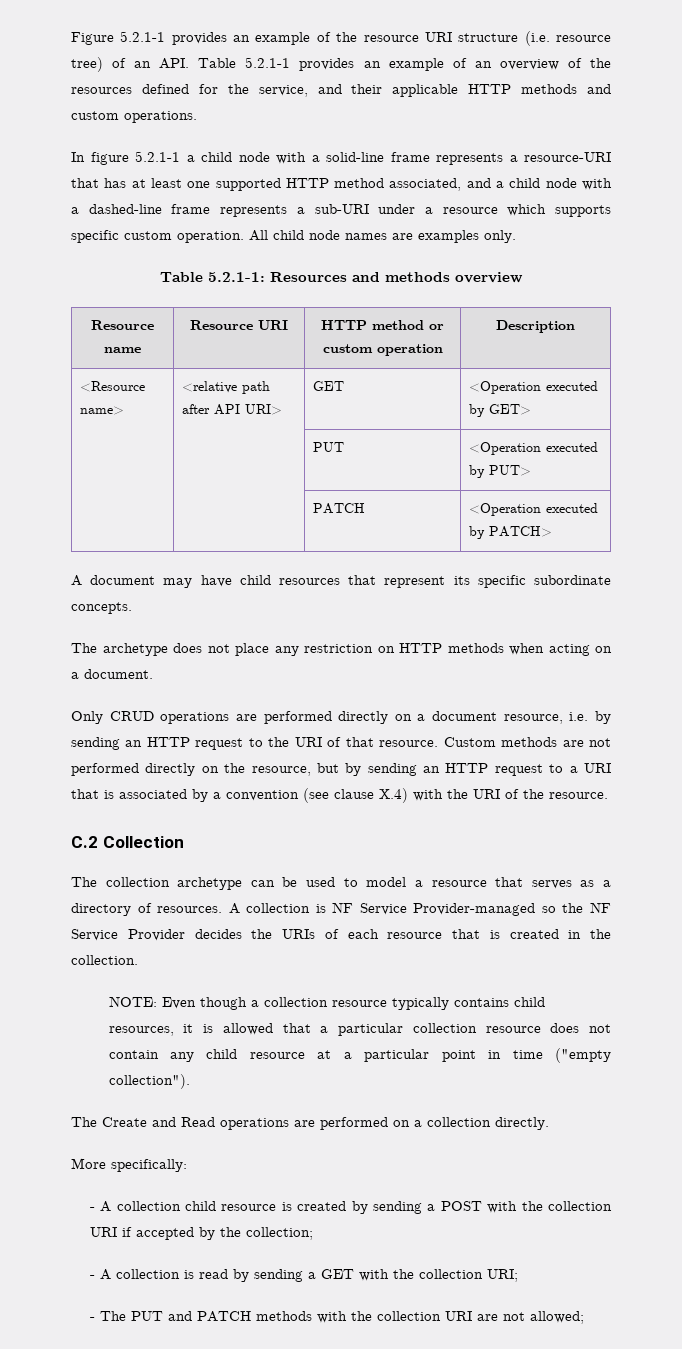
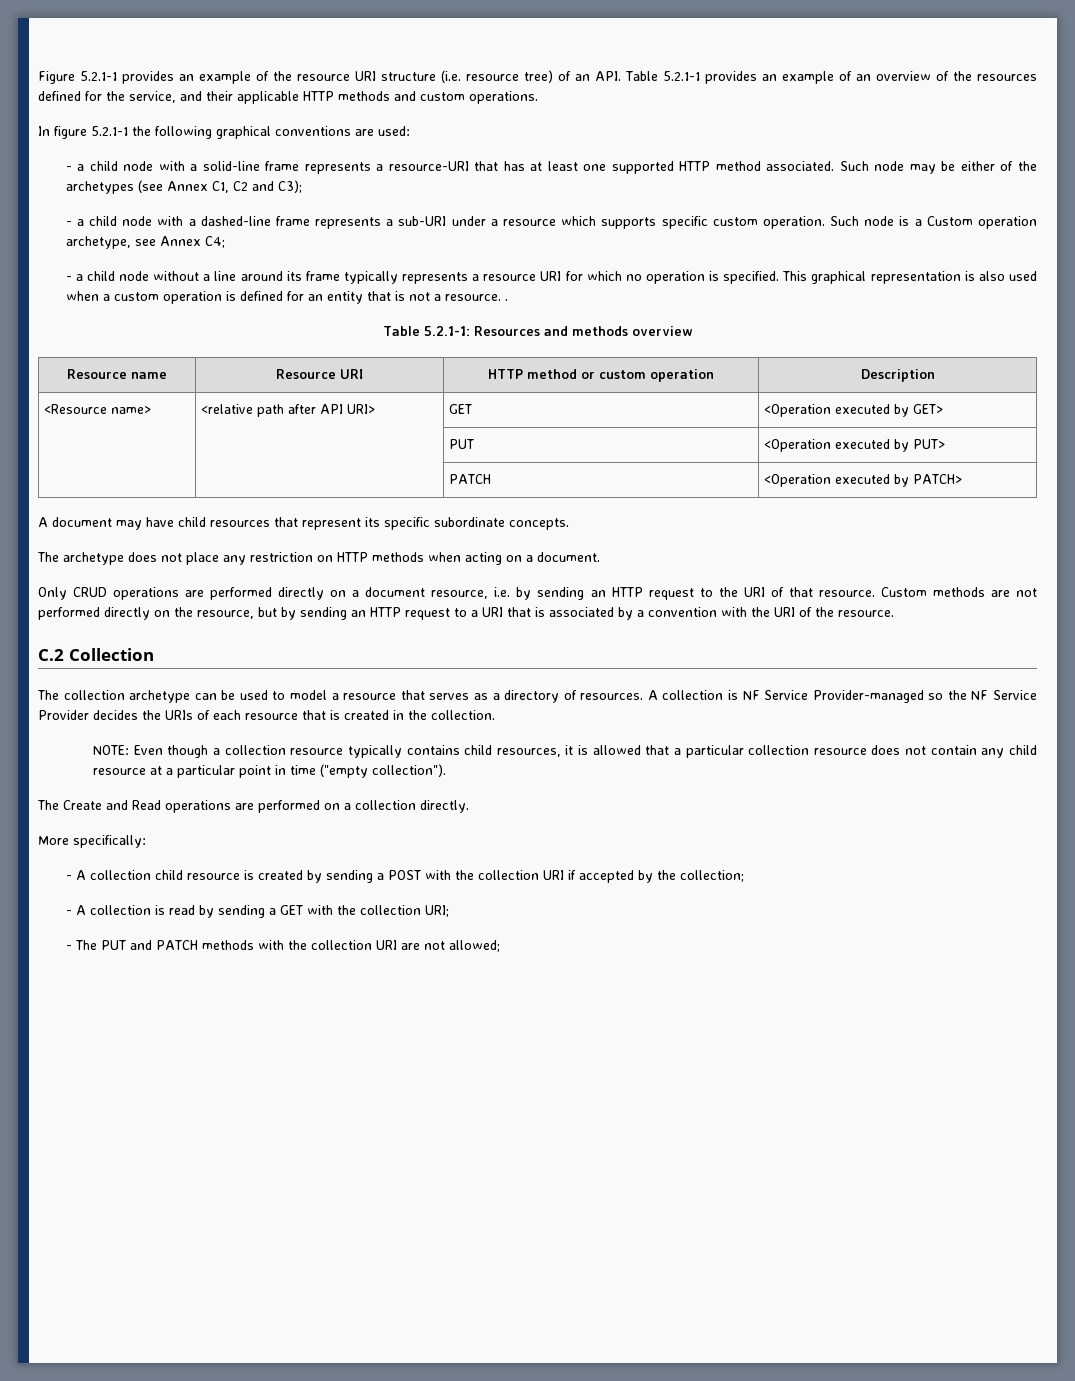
- In figure 5.2.1-1 a child node with a solid-line frame represents a resource-URI that has at least one supported HTTP method associated, and a child node with a dashed-line frame represents a sub-URI under a resource which supports specific custom operation.
+ In figure 5.2.1-1 the following graphical conventions are used:
+ - a child node with a solid-line frame represents a resource-URI that has at least one supported HTTP method associated. Such node may be either of the archetypes (see Annex C1, C2 and C3);
+ - a child node with a dashed-line frame represents a sub-URI under a resource which supports specific custom operation.
- All child node names are examples only.
+ Such node is a Custom operation archetype, see Annex C4;
+ - a child node without a line around its frame typically represents a resource URI for which no operation is specified. This graphical representation is also used when a custom operation is defined for an entity that is not a resource. .
- Custom methods are not performed directly on the resource, but by sending an HTTP request to a URI that is associated by a convention (see clause X.4) with the URI of the resource.
+ Custom methods are not performed directly on the resource, but by sending an HTTP request to a URI that is associated by a convention with the URI of the resource.

